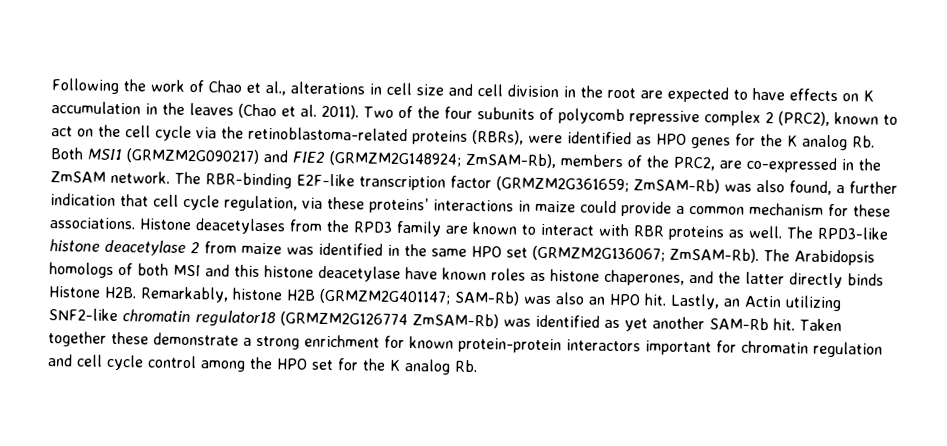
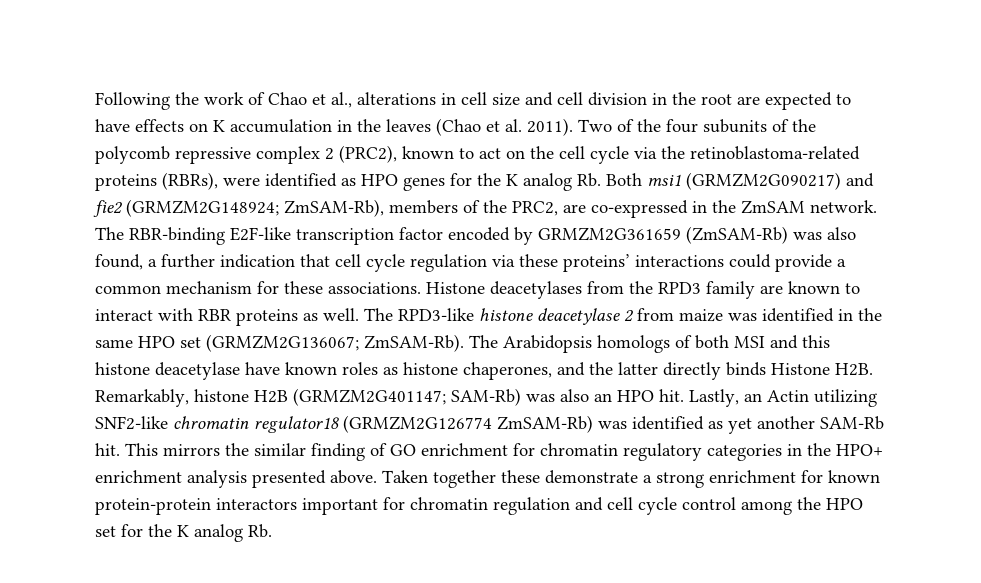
- Two of the four subunits of polycomb repressive complex 2 (PRC2), known to act on the cell cycle via the retinoblastoma-related proteins (RBRs), were identified as HPO genes for the K analog Rb. Both MSI1 (GRMZM2G090217) and FIE2 (GRMZM2G148924; ZmSAM-Rb), members of the PRC2, are co-expressed in the ZmSAM network.
+ Two of the four subunits of the polycomb repressive complex 2 (PRC2), known to act on the cell cycle via the retinoblastoma-related proteins (RBRs), were identified as HPO genes for the K analog Rb. Both msi1 (GRMZM2G090217) and fie2 (GRMZM2G148924; ZmSAM-Rb), members of the PRC2, are co-expressed in the ZmSAM network.
- The RBR-binding E2F-like transcription factor (GRMZM2G361659; ZmSAM-Rb) was also found, a further indication that cell cycle regulation, via these proteins’ interactions in maize could provide a common mechanism for these associations.
+ The RBR-binding E2F-like transcription factor encoded by GRMZM2G361659 (ZmSAM-Rb) was also found, a further indication that cell cycle regulation via these proteins’ interactions could provide a common mechanism for these associations.
+ This mirrors the similar finding of GO enrichment for chromatin regulatory categories in the HPO+ enrichment analysis presented above.

